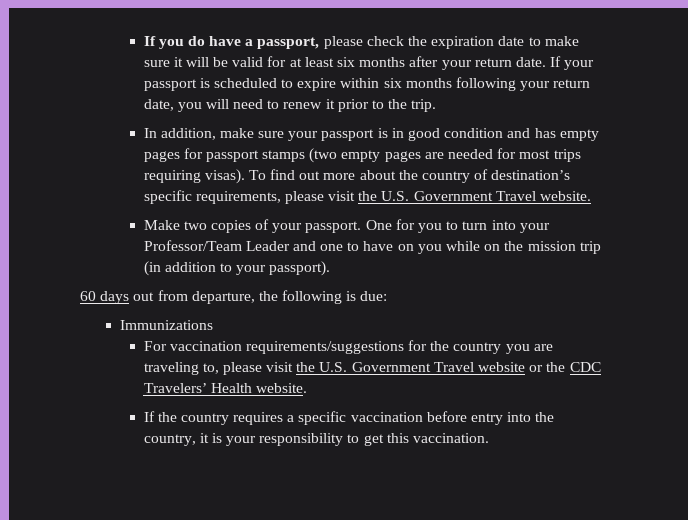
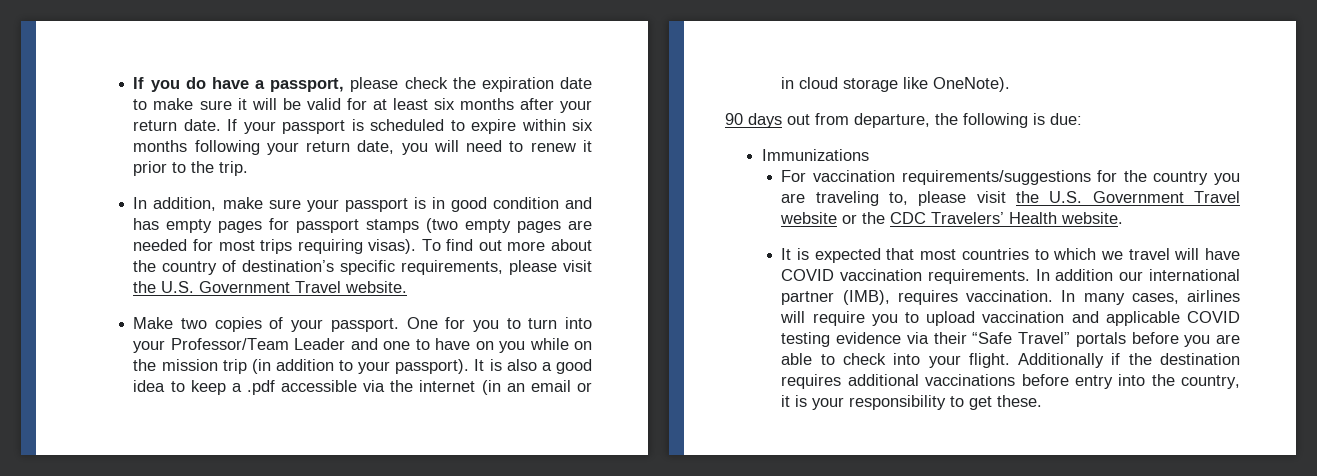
- One for you to turn into your Professor/Team Leader and one to have on you while on the mission trip (in addition to your passport).
- 60 days out from departure, the following is due:
+ One for you to turn into your Professor/Team Leader and one to have on you while on the mission trip (in addition to your passport). It is also a good idea to keep a .pdf accessible via the internet (in an email or in cloud storage like OneNote).
+ 90 days out from departure, the following is due:
- If the country requires a specific vaccination before entry into the country, it is your responsibility to get this vaccination.
+ It is expected that most countries to which we travel will have COVID vaccination requirements. In addition our international partner (IMB), requires vaccination. In many cases, airlines will require you to upload vaccination and applicable COVID testing evidence via their “Safe Travel” portals before you are able to check into your flight. Additionally if the destination requires additional vaccinations before entry into the country, it is your responsibility to get these.

